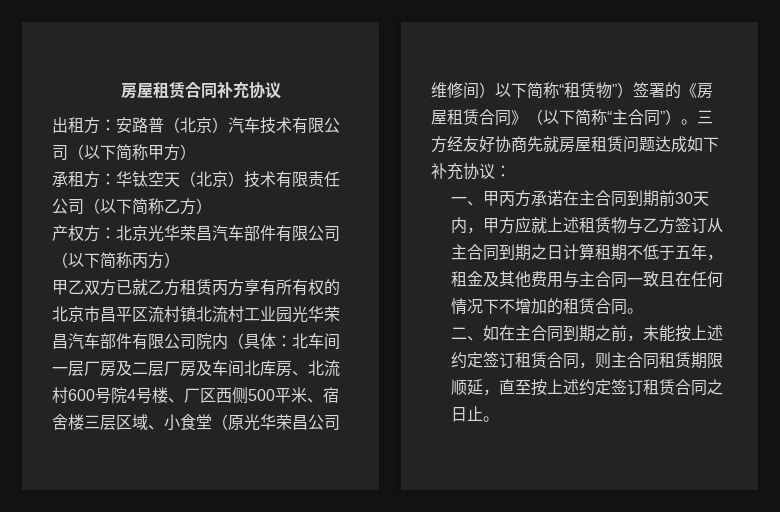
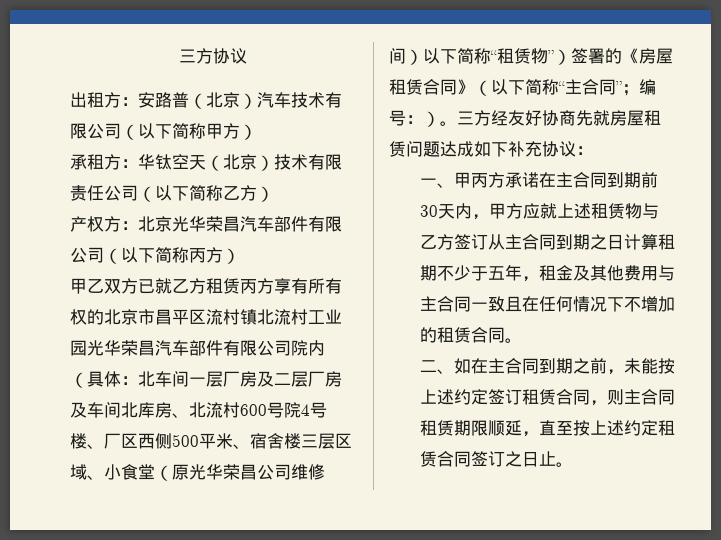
- 房屋租赁合同补充协议
+ 三方协议
- 北车间一层厂房及二层厂房及车间北库房、北流村600号院4号楼、厂区西侧500平米、宿舍楼三层区域、小食堂（原光华荣昌公司维修间）以下简称“租赁物”）签署的《房屋租赁合同》（以下简称“主合同”）。
+ 北车间一层厂房及二层厂房及车间北库房、北流村600号院4号楼、厂区西侧500平米、宿舍楼三层区域、小食堂（原光华荣昌公司维修间）以下简称“租赁物”）签署的《房屋租赁合同》（以下简称“主合同”；编号：）。
- 一、甲丙方承诺在主合同到期前30天内，甲方应就上述租赁物与乙方签订从主合同到期之日计算租期不低于五年，租金及其他费用与主合同一致且在任何情况下不增加的租赁合同。
+ 一、甲丙方承诺在主合同到期前30天内，甲方应就上述租赁物与乙方签订从主合同到期之日计算租期不少于五年，租金及其他费用与主合同一致且在任何情况下不增加的租赁合同。
- 二、如在主合同到期之前，未能按上述约定签订租赁合同，则主合同租赁期限顺延，直至按上述约定签订租赁合同之日止。
+ 二、如在主合同到期之前，未能按上述约定签订租赁合同，则主合同租赁期限顺延，直至按上述约定租赁合同签订之日止。

